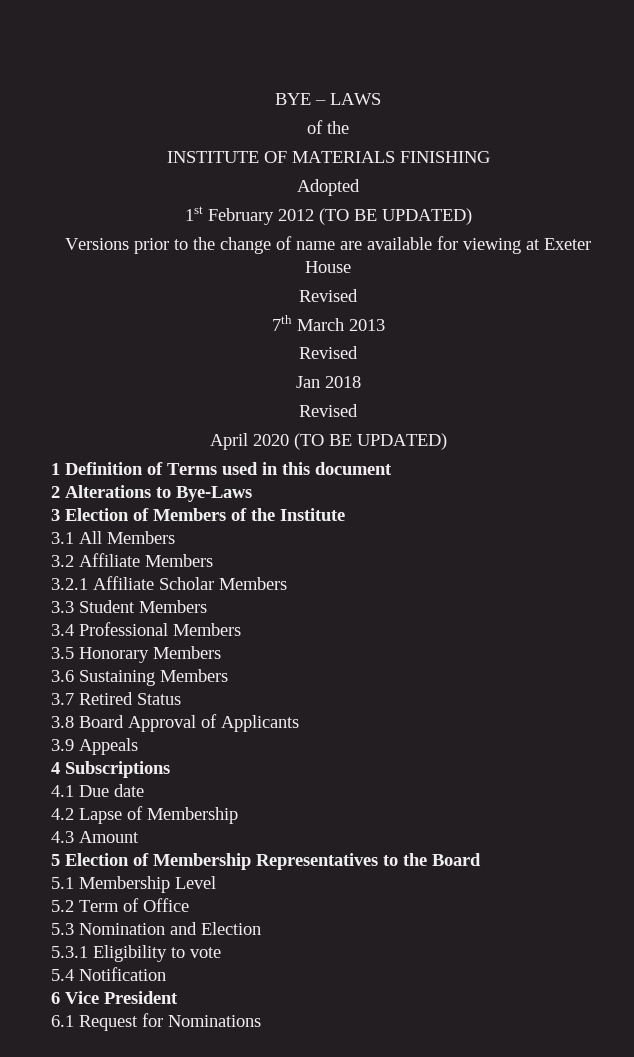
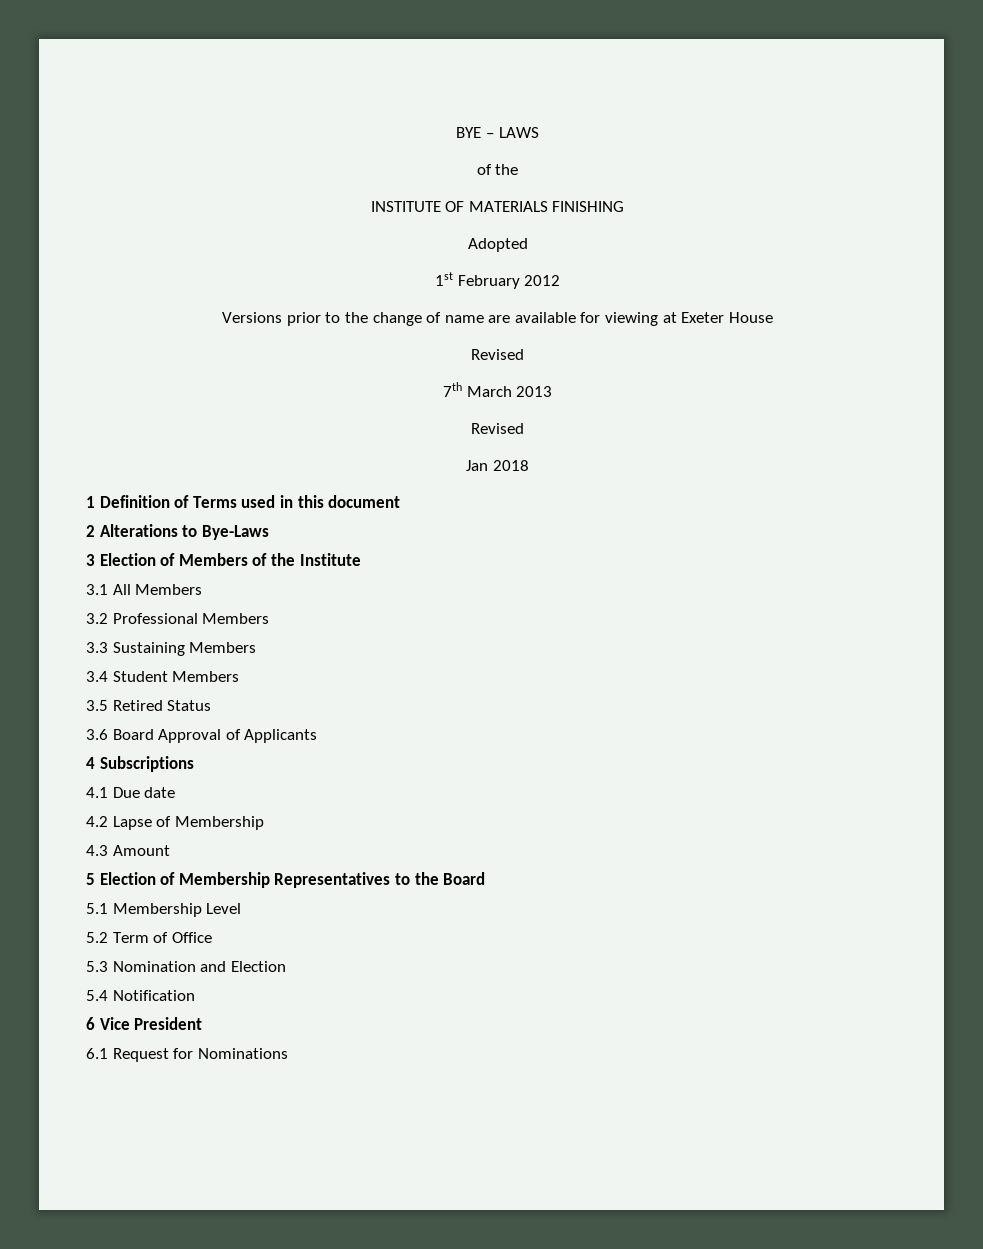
- 1st February 2012 (TO BE UPDATED)
+ 1st February 2012
  Jan 2018
- Revised
- April 2020 (TO BE UPDATED)
- 3.2 Affiliate Members
- 3.2.1 Affiliate Scholar Members
+ 3.2 Professional Members
- 3.3 Student Members
+ 3.3 Sustaining Members
+ 3.4 Student Members
- 3.4 Professional Members
- 3.5 Honorary Members
- 3.6 Sustaining Members
- 3.7 Retired Status
+ 3.5 Retired Status
- 3.8 Board Approval of Applicants
+ 3.6 Board Approval of Applicants
- 3.9 Appeals
- 5.3.1 Eligibility to vote

